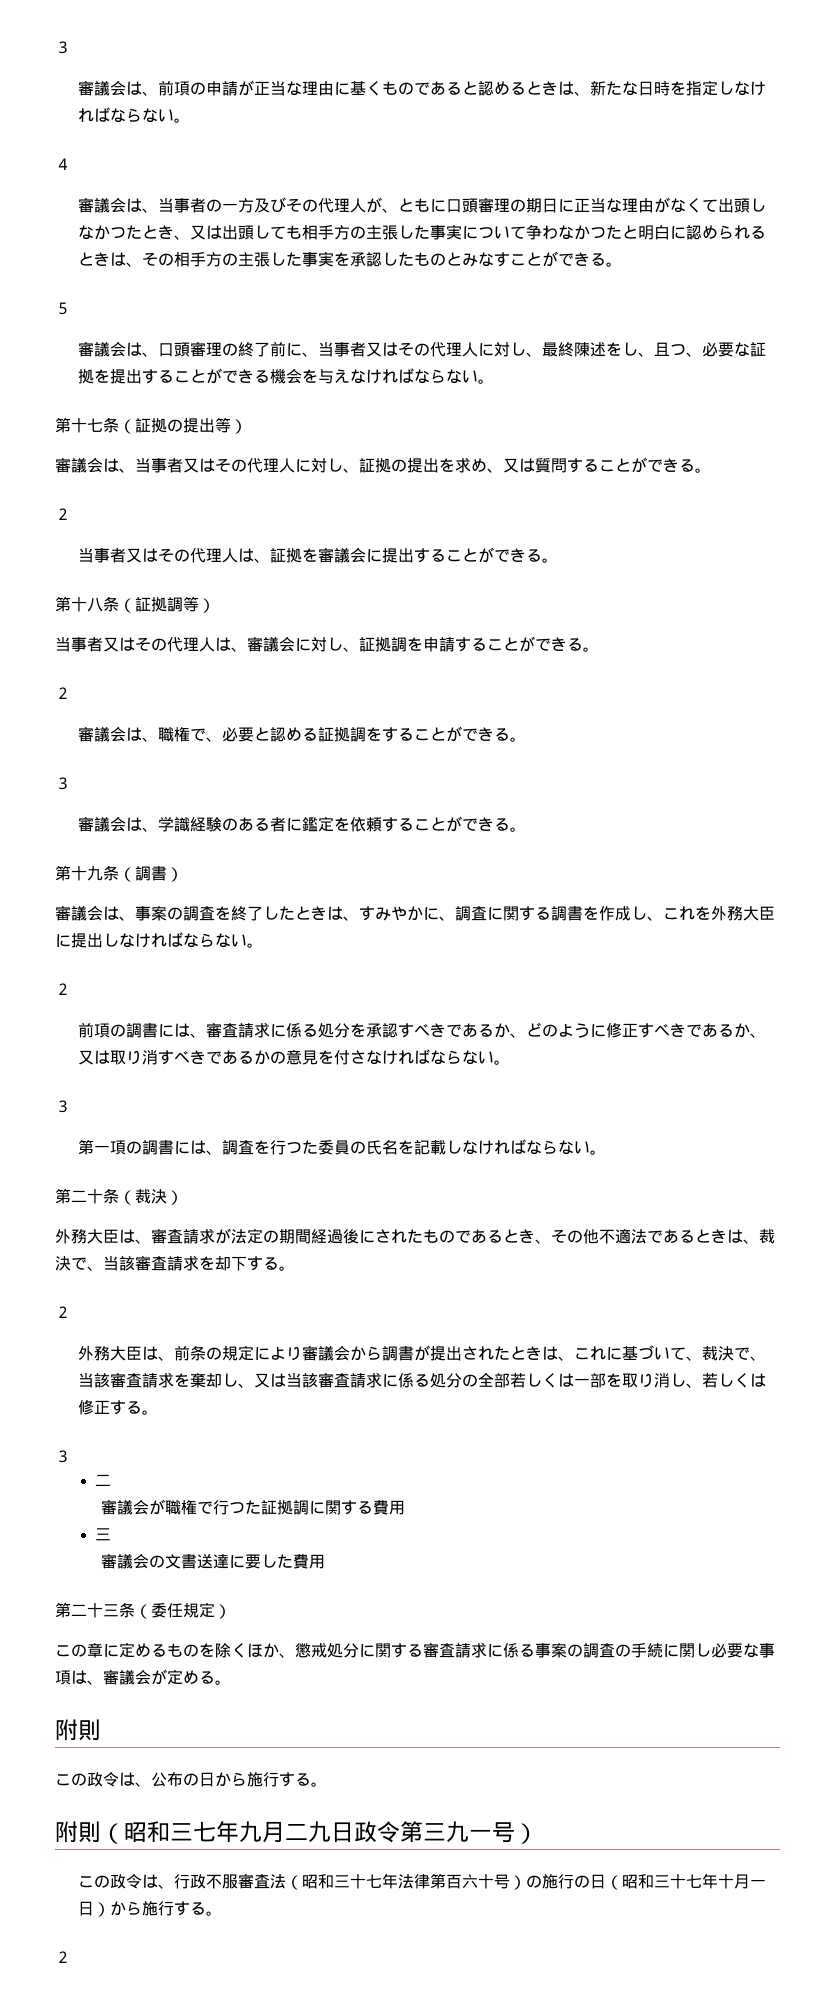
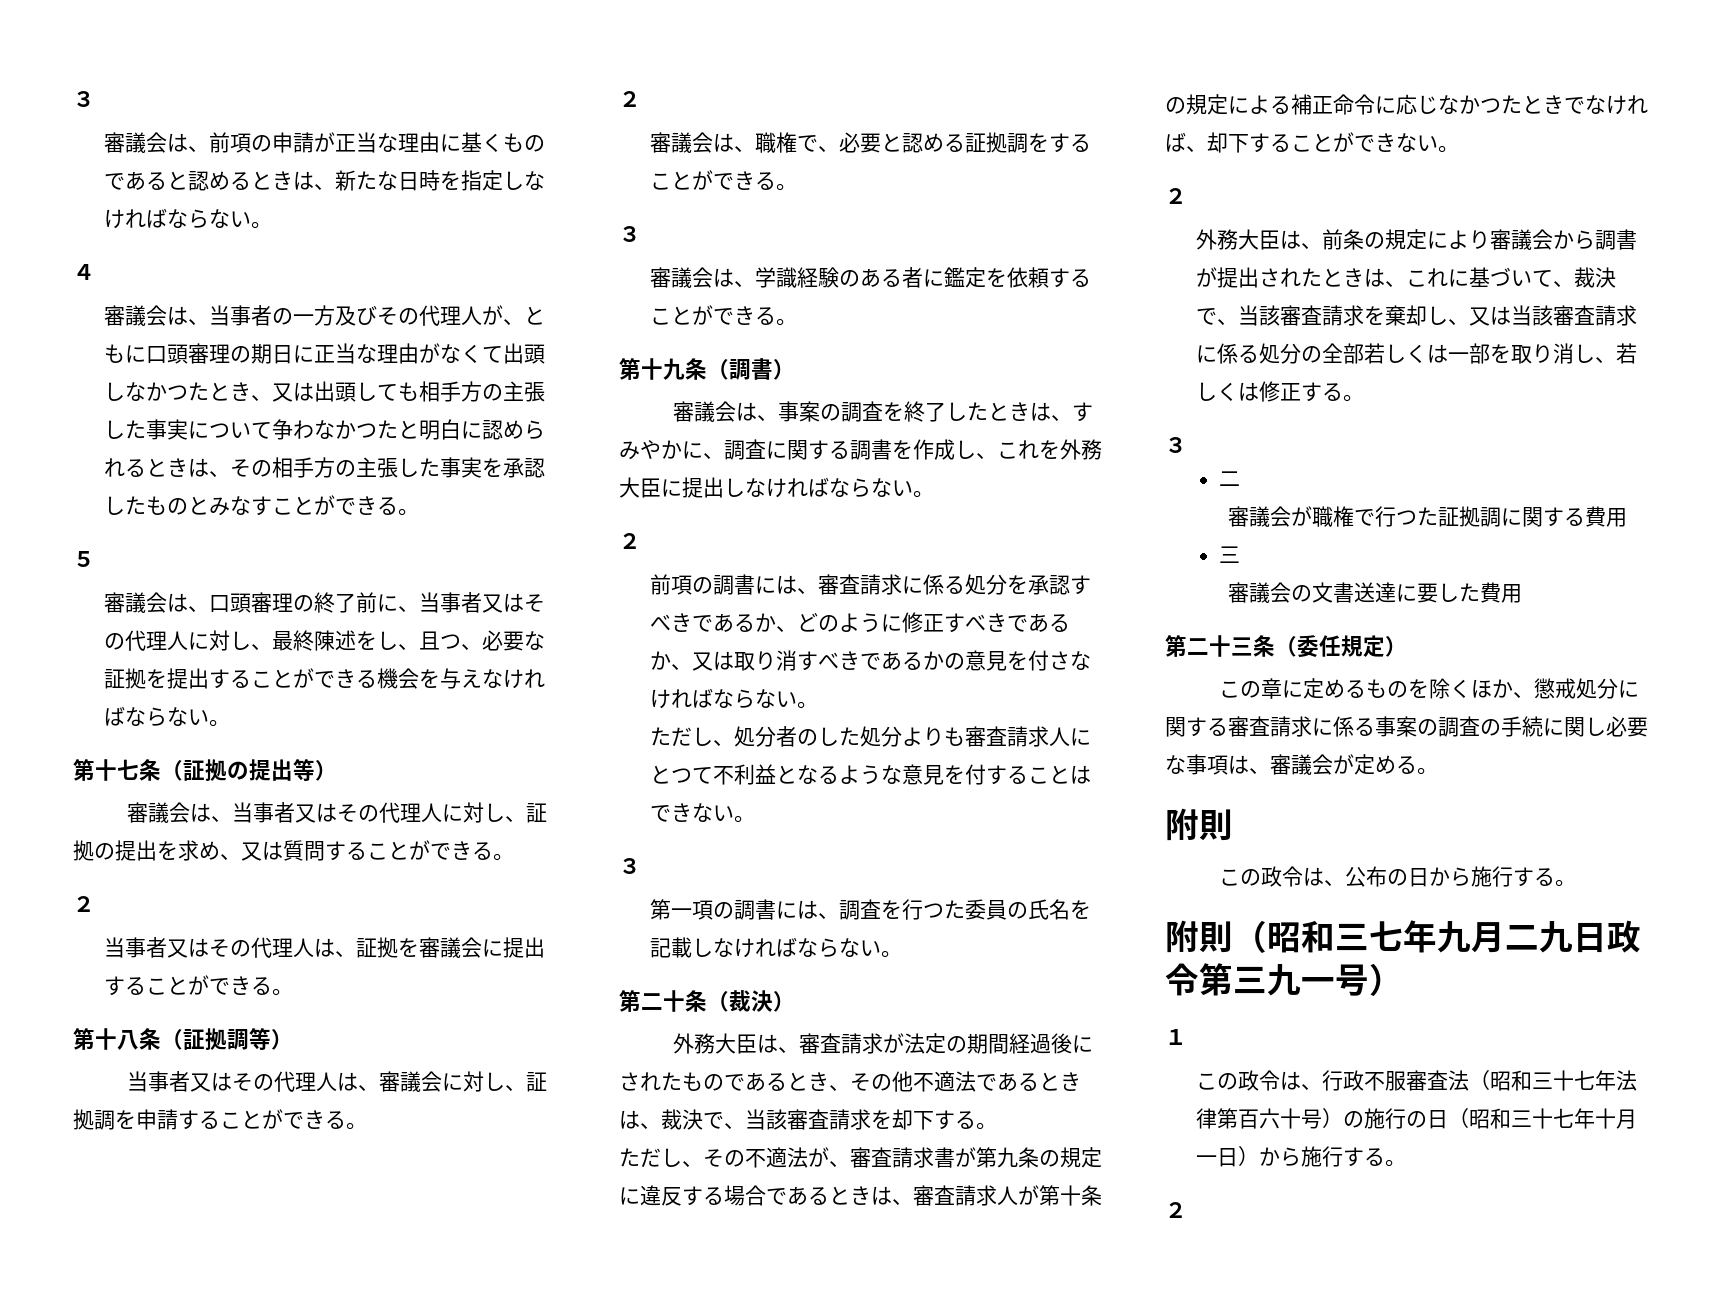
+ ただし、処分者のした処分よりも審査請求人にとつて不利益となるような意見を付することはできない。
+ ただし、その不適法が、審査請求書が第九条の規定に違反する場合であるときは、審査請求人が第十条の規定による補正命令に応じなかつたときでなければ、却下することができない。
+ １

